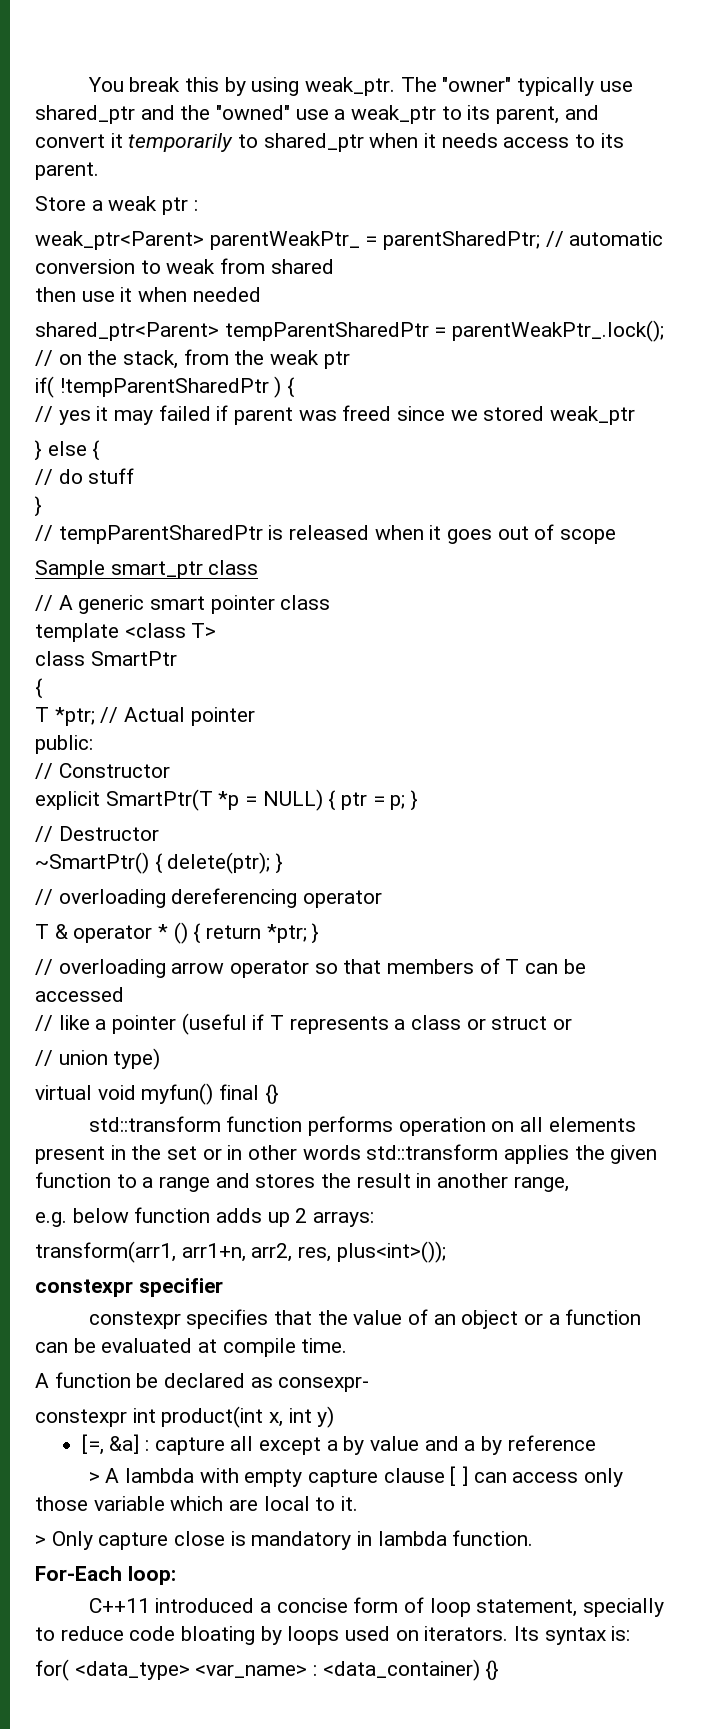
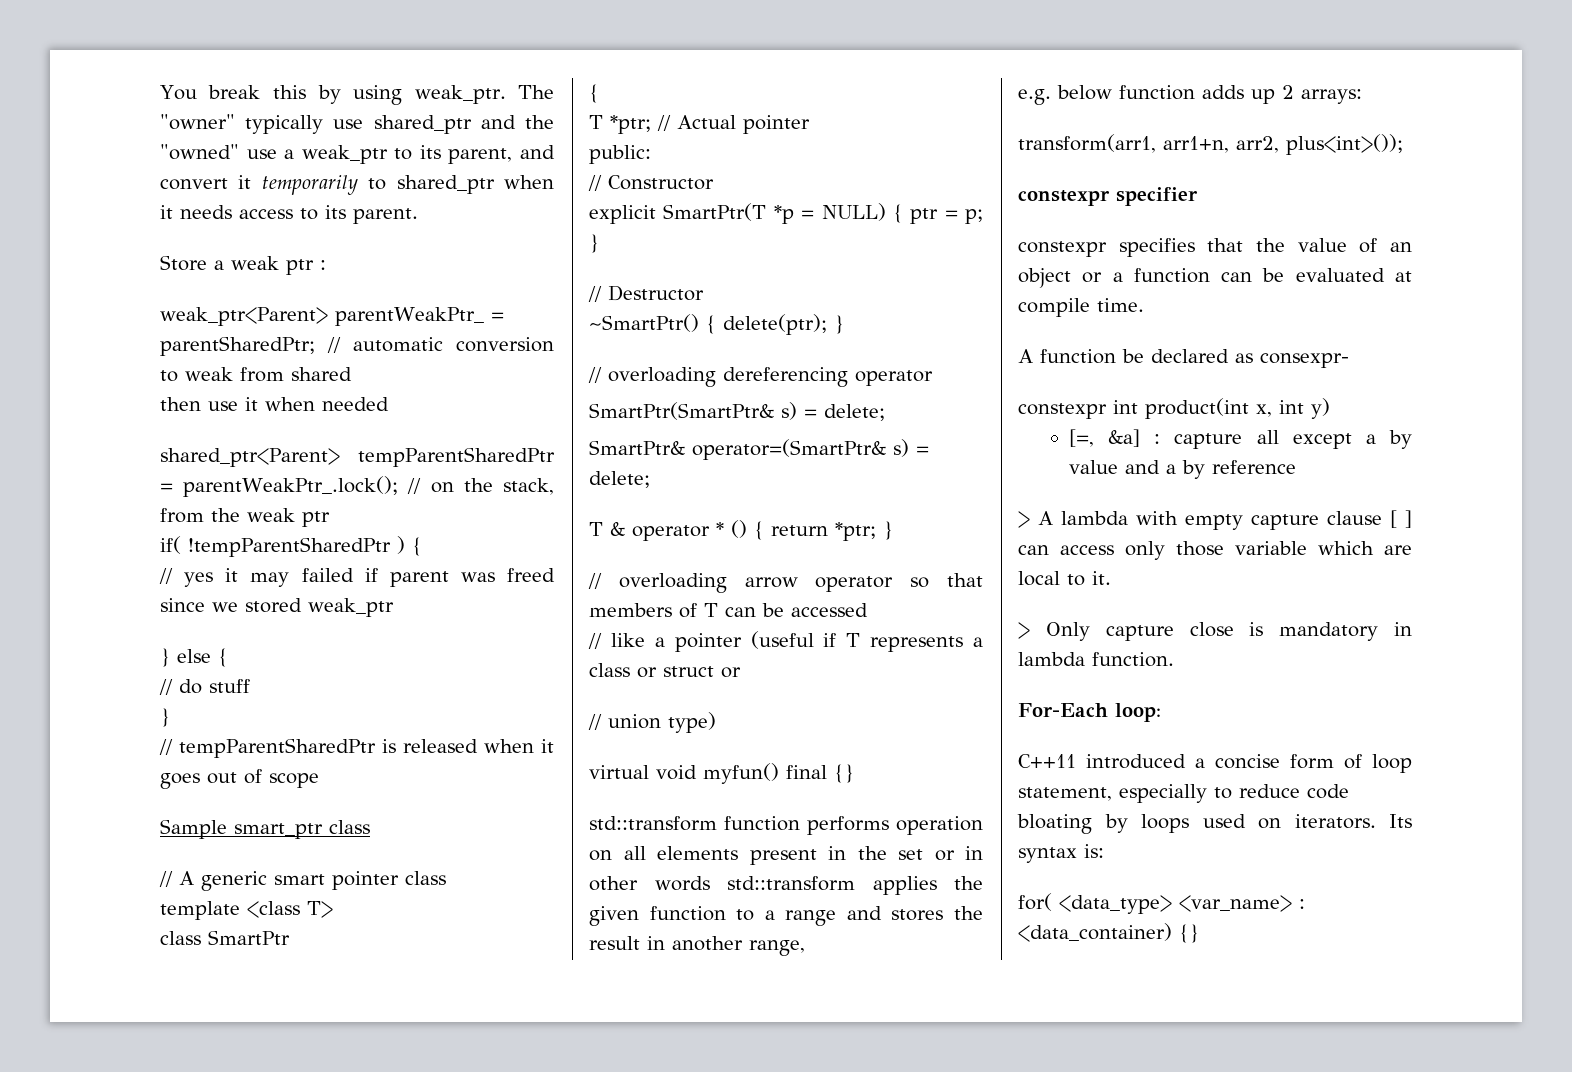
+ SmartPtr(SmartPtr& s) = delete;
+ SmartPtr& operator=(SmartPtr& s) = delete;
- transform(arr1, arr1+n, arr2, res, plus<int>());
+ transform(arr1, arr1+n, arr2, plus<int>());
- C++11 introduced a concise form of loop statement, specially to reduce code bloating by loops used on iterators.
+ C++11 introduced a concise form of loop statement, especially to reduce code bloating by loops used on iterators.

